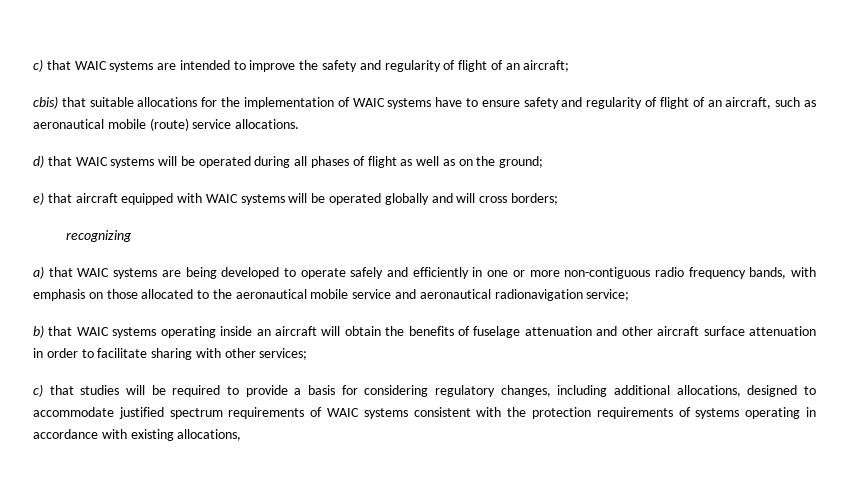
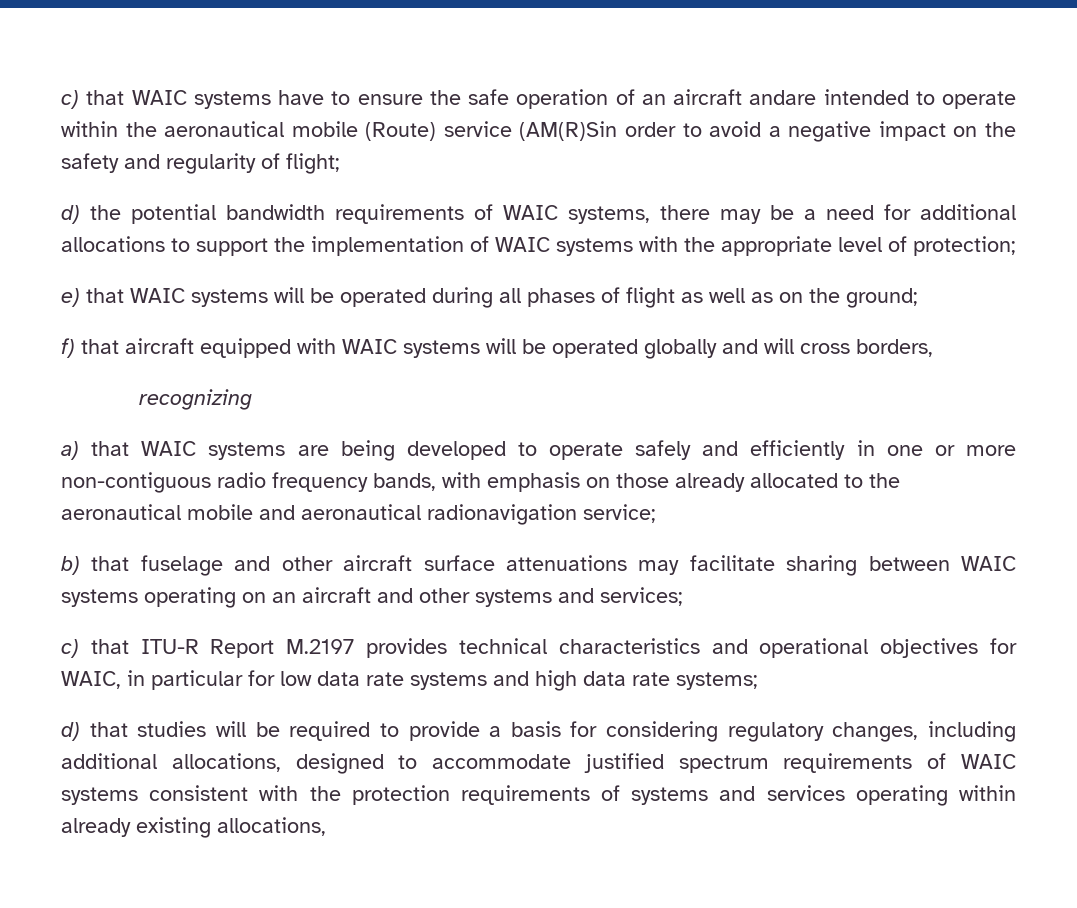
- c) that WAIC systems are intended to improve the safety and regularity of flight of an aircraft;
- cbis) that suitable allocations for the implementation of WAIC systems have to ensure safety and regularity of flight of an aircraft, such as aeronautical mobile (route) service allocations.
- d) that WAIC systems will be operated during all phases of flight as well as on the ground;
+ c) that WAIC systems have to ensure the safe operation of an aircraft andare intended to operate within the aeronautical mobile (Route) service (AM(R)Sin order to avoid a negative impact on the safety and regularity of flight;
+ d) the potential bandwidth requirements of WAIC systems, there may be a need for additional allocations to support the implementation of WAIC systems with the appropriate level of protection;
+ e) that WAIC systems will be operated during all phases of flight as well as on the ground;
- e) that aircraft equipped with WAIC systems will be operated globally and will cross borders;
+ f) that aircraft equipped with WAIC systems will be operated globally and will cross borders,
- a) that WAIC systems are being developed to operate safely and efficiently in one or more non-contiguous radio frequency bands, with emphasis on those allocated to the aeronautical mobile service and aeronautical radionavigation service;
+ a) that WAIC systems are being developed to operate safely and efficiently in one or more non-contiguous radio frequency bands, with emphasis on those already allocated to the aeronautical mobile and aeronautical radionavigation service;
- b) that WAIC systems operating inside an aircraft will obtain the benefits of fuselage attenuation and other aircraft surface attenuation in order to facilitate sharing with other services;
- c) that studies will be required to provide a basis for considering regulatory changes, including additional allocations, designed to accommodate justified spectrum requirements of WAIC systems consistent with the protection requirements of systems operating in accordance with existing allocations,
+ b) that fuselage and other aircraft surface attenuations may facilitate sharing between WAIC systems operating on an aircraft and other systems and services;
+ c) that ITU-R Report M.2197 provides technical characteristics and operational objectives for WAIC, in particular for low data rate systems and high data rate systems;
+ d) that studies will be required to provide a basis for considering regulatory changes, including additional allocations, designed to accommodate justified spectrum requirements of WAIC systems consistent with the protection requirements of systems and services operating within already existing allocations,

